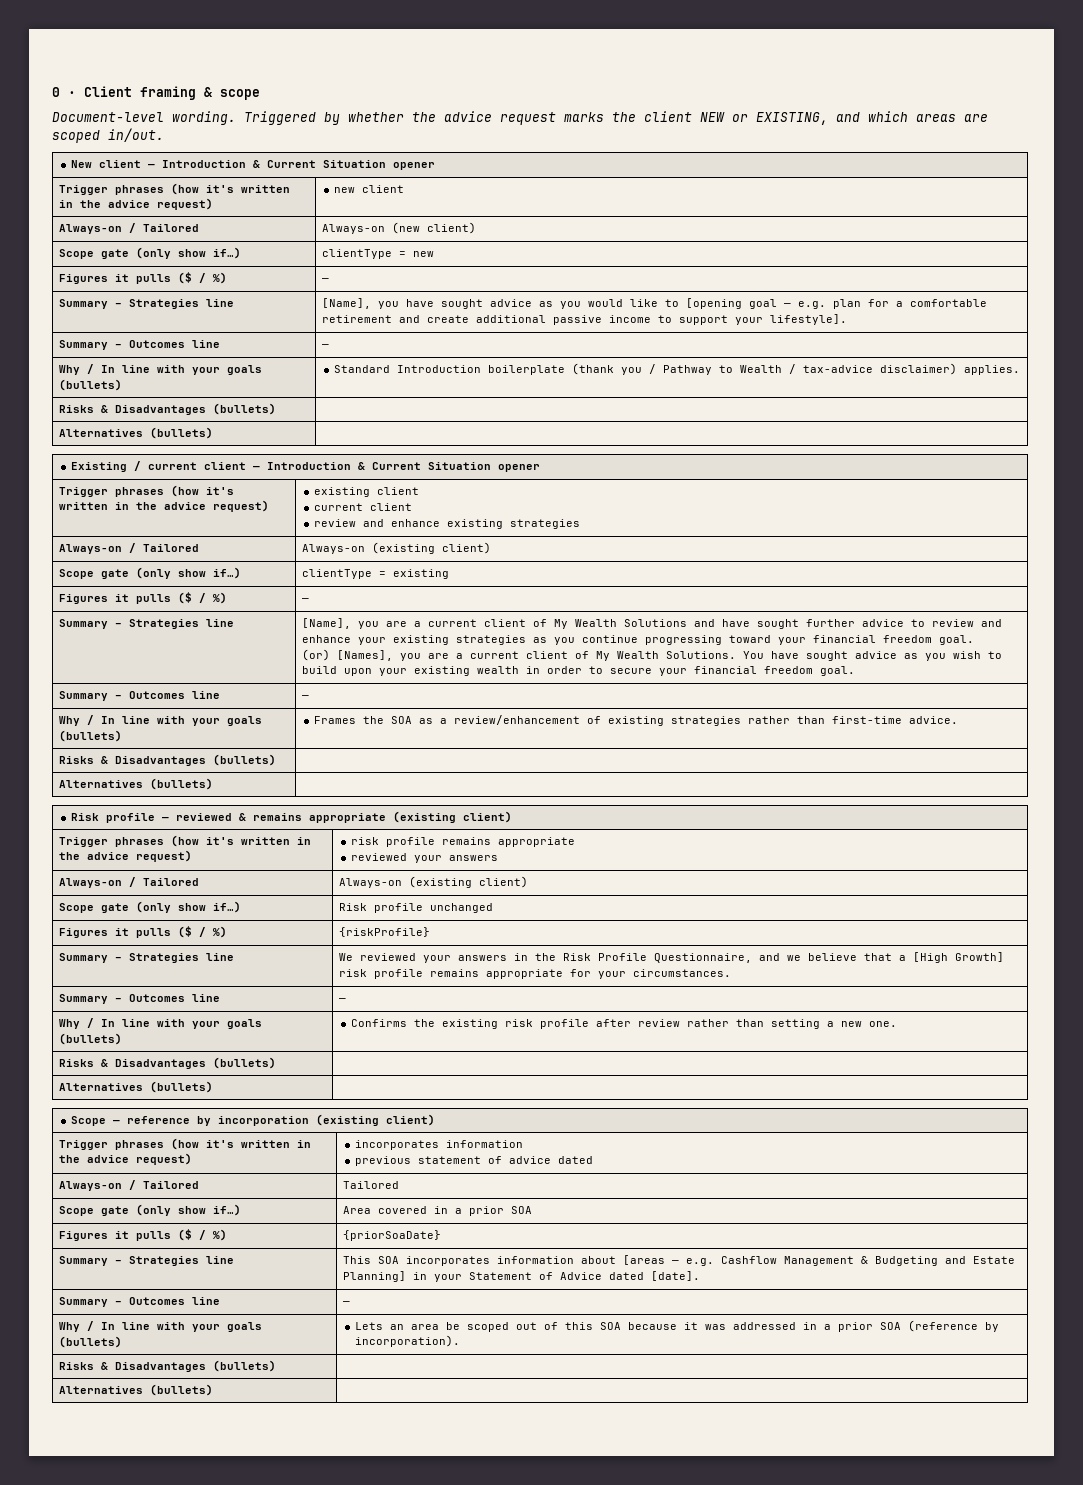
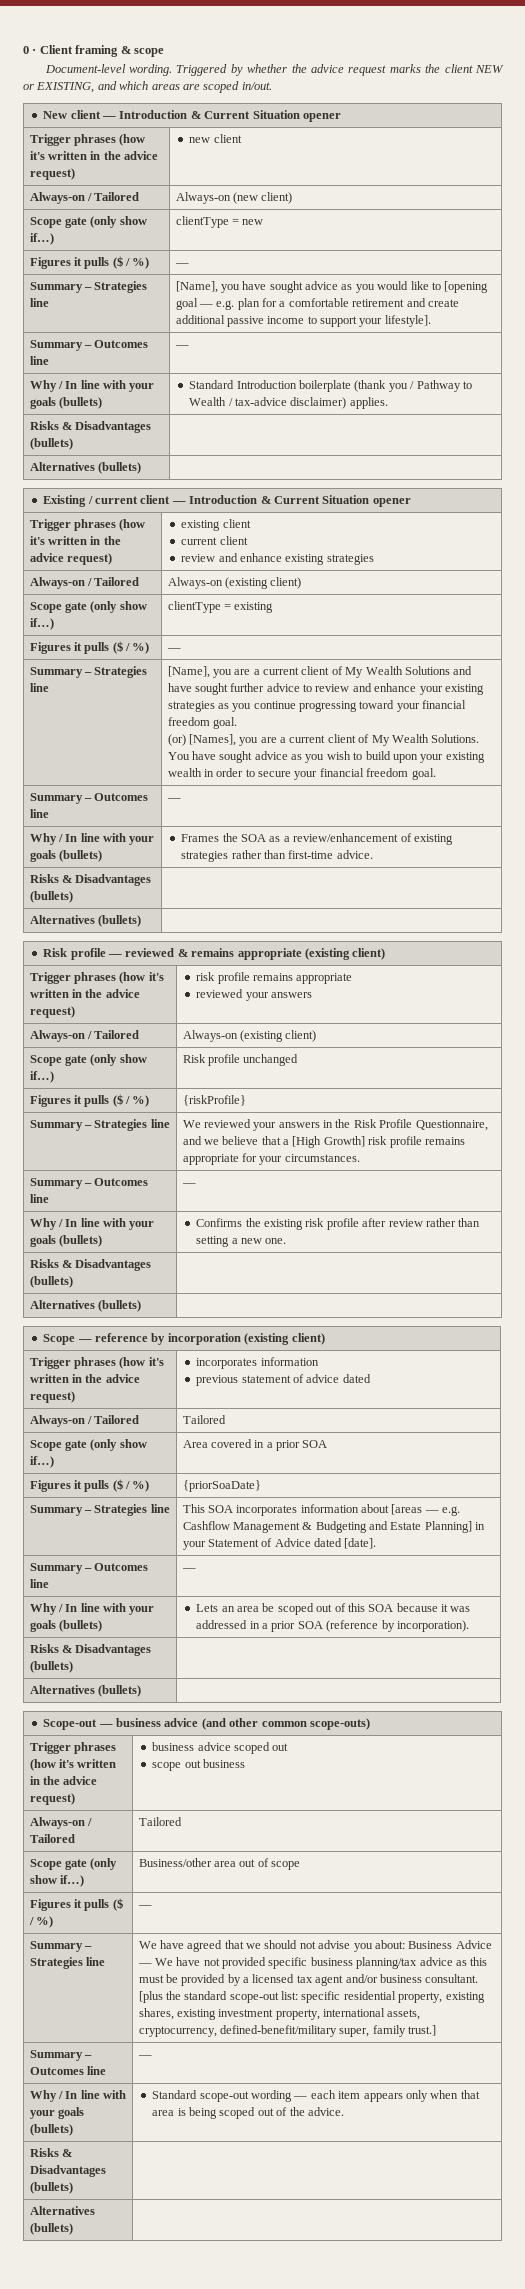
+ Scope-out — business advice (and other common scope-outs)
+ Trigger phrases (how it's written in the advice request) | business advice scoped out
+ scope out business
+ Always-on / Tailored | Tailored
+ Scope gate (only show if…) | Business/other area out of scope
+ Figures it pulls ($ / %) | —
+ Summary – Strategies line | We have agreed that we should not advise you about: Business Advice — We have not provided specific business planning/tax advice as this must be provided by a licensed tax agent and/or business consultant. [plus the standard scope-out list: specific residential property, existing shares, existing investment property, international assets, cryptocurrency, defined-benefit/military super, family trust.]
+ Summary – Outcomes line | —
+ Why / In line with your goals (bullets) | Standard scope-out wording — each item appears only when that area is being scoped out of the advice.
+ Risks & Disadvantages (bullets) |
+ Alternatives (bullets) |

